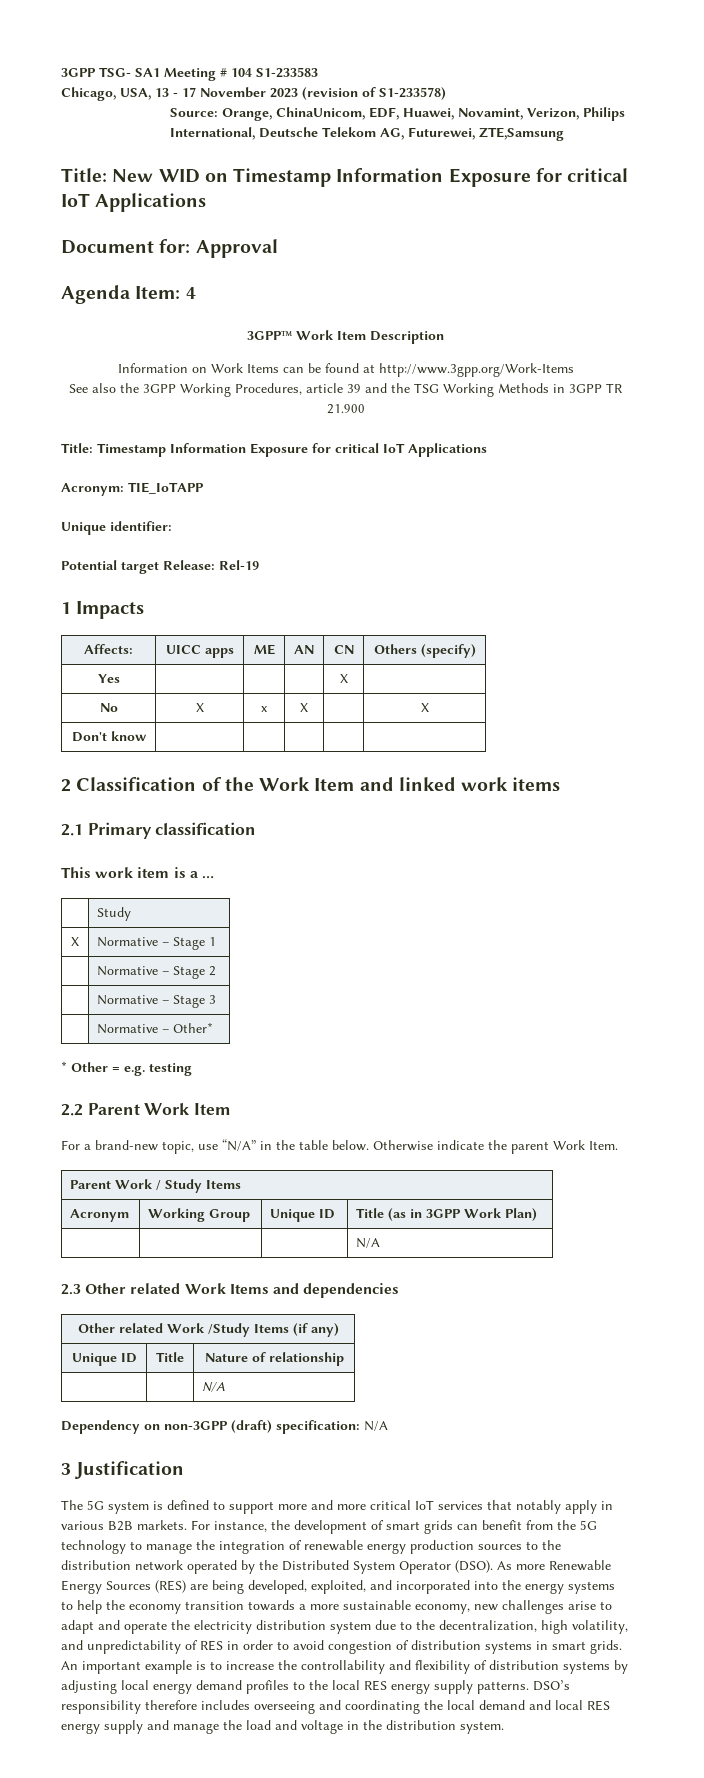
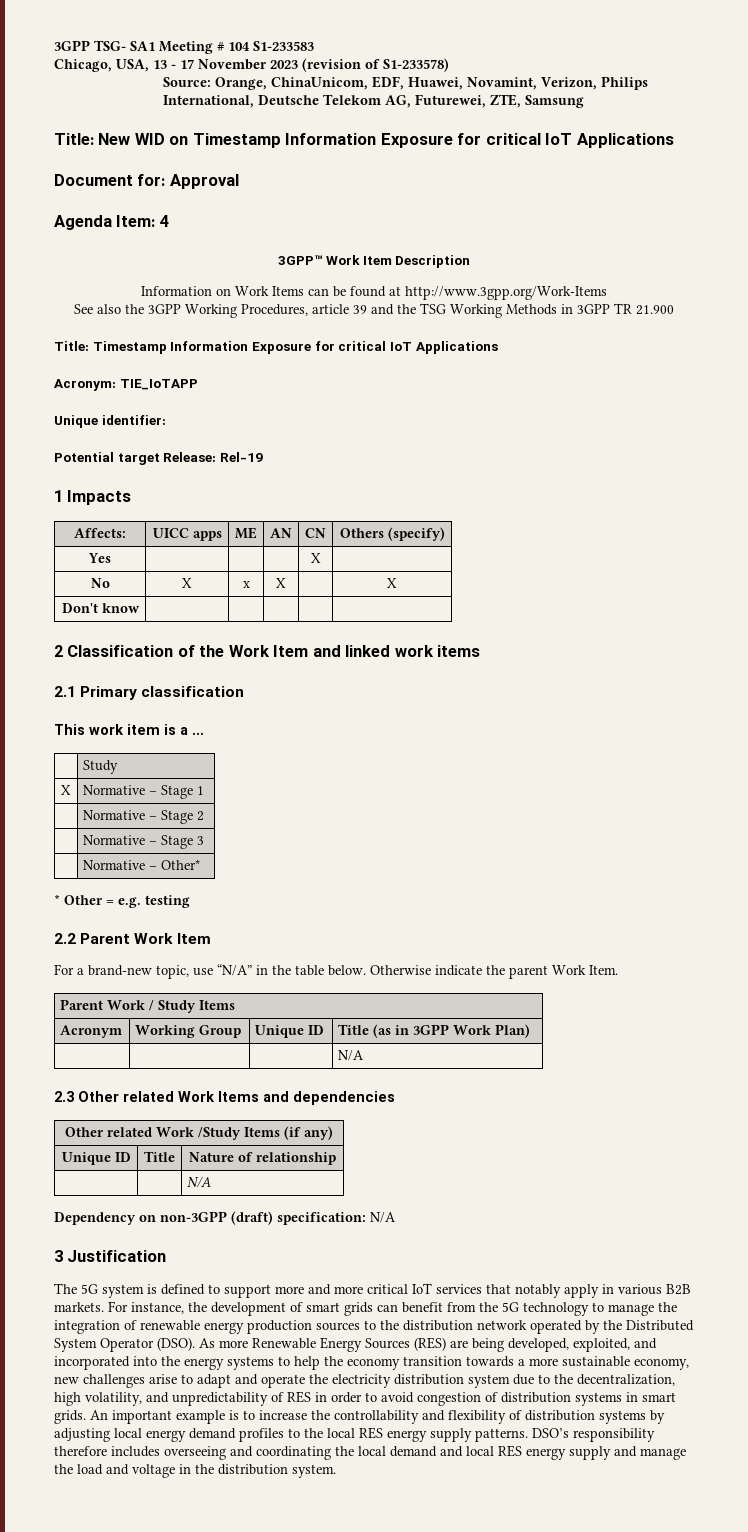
- Source: Orange, ChinaUnicom, EDF, Huawei, Novamint, Verizon, Philips International, Deutsche Telekom AG, Futurewei, ZTE,Samsung
+ Source: Orange, ChinaUnicom, EDF, Huawei, Novamint, Verizon, Philips International, Deutsche Telekom AG, Futurewei, ZTE, Samsung

